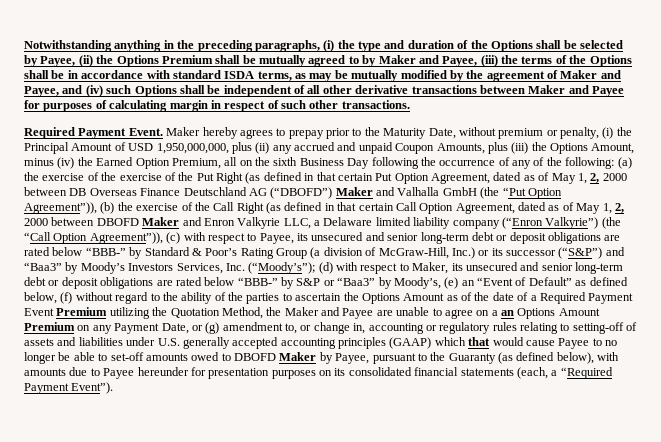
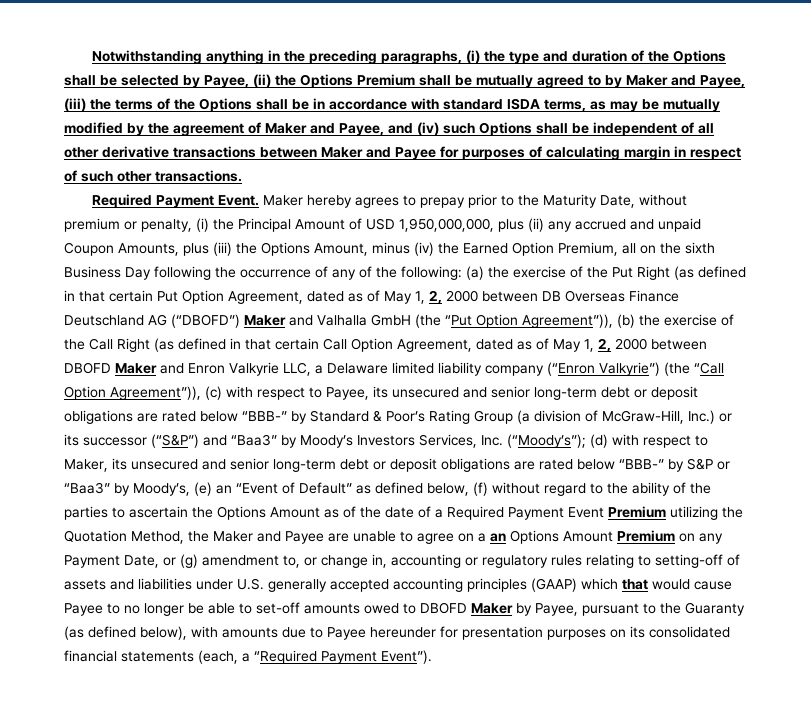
- (a) the exercise of the exercise of the Put Right (as defined in that certain Put Option Agreement, dated as of May 1, 2, 2000 between DB Overseas Finance Deutschland AG (“DBOFD”) Maker and Valhalla GmbH (the “Put Option Agreement”)), (b) the exercise of the Call Right (as defined in that certain Call Option Agreement, dated as of May 1, 2, 2000 between DBOFD Maker and Enron Valkyrie LLC, a Delaware limited liability company (“Enron Valkyrie”) (the “Call Option Agreement”)), (c) with respect to Payee, its unsecured and senior long-term debt or deposit obligations are rated below “BBB-” by Standard & Poor’s Rating Group (a division of McGraw-Hill, Inc.) or its successor (“S&P”) and “Baa3” by Moody’s Investors Services, Inc. (“Moody’s”);
+ (a) the exercise of the Put Right (as defined in that certain Put Option Agreement, dated as of May 1, 2, 2000 between DB Overseas Finance Deutschland AG (“DBOFD”) Maker and Valhalla GmbH (the “Put Option Agreement”)), (b) the exercise of the Call Right (as defined in that certain Call Option Agreement, dated as of May 1, 2, 2000 between DBOFD Maker and Enron Valkyrie LLC, a Delaware limited liability company (“Enron Valkyrie”) (the “Call Option Agreement”)), (c) with respect to Payee, its unsecured and senior long-term debt or deposit obligations are rated below “BBB-” by Standard & Poor’s Rating Group (a division of McGraw-Hill, Inc.) or its successor (“S&P”) and “Baa3” by Moody’s Investors Services, Inc. (“Moody’s”);

